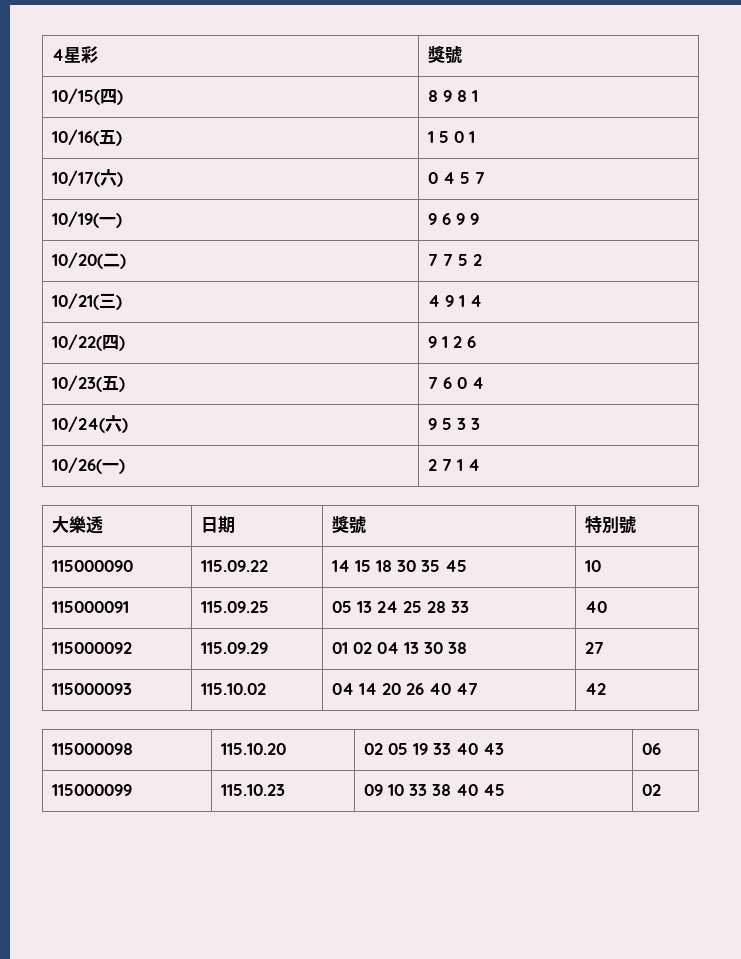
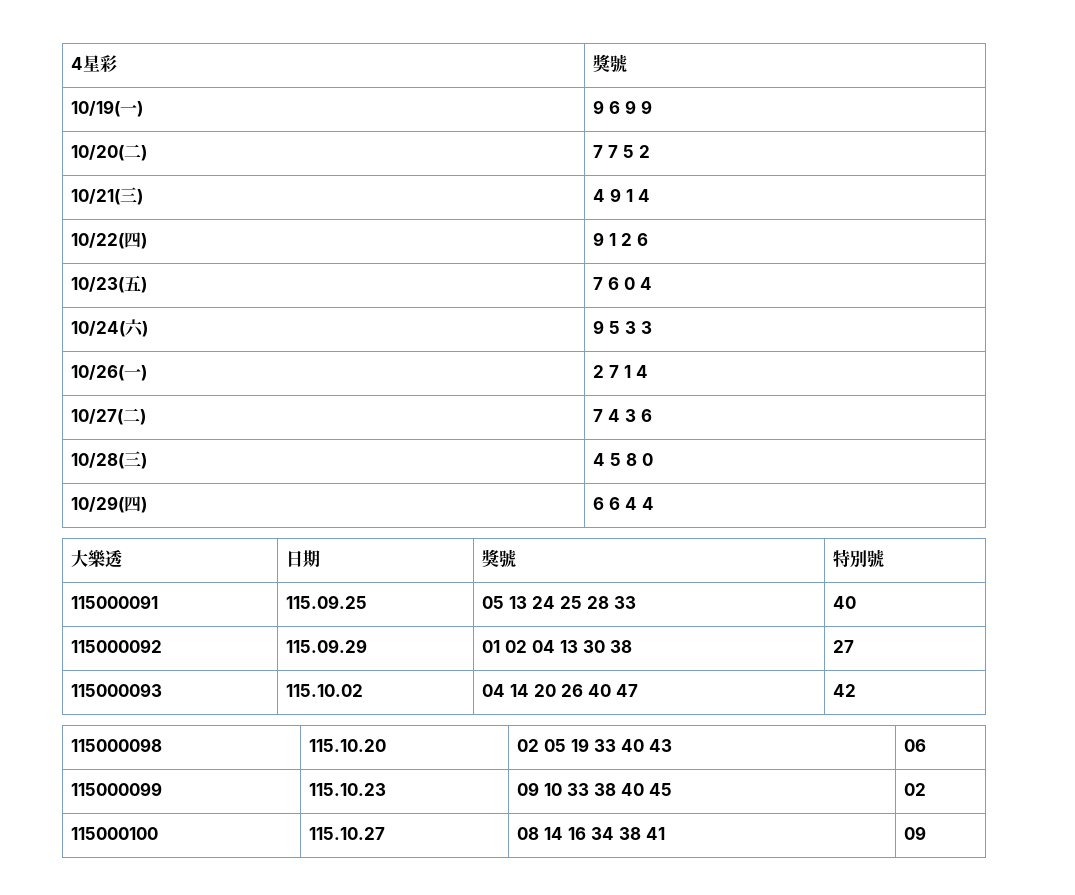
- 10/15(四) | 8 9 8 1
- 10/16(五) | 1 5 0 1
- 10/17(六) | 0 4 5 7
+ 10/27(二) | 7 4 3 6
+ 10/28(三) | 4 5 8 0
+ 10/29(四) | 6 6 4 4
- 115000090 | 115.09.22 | 14 15 18 30 35 45 | 10
+ 115000100 | 115.10.27 | 08 14 16 34 38 41 | 09

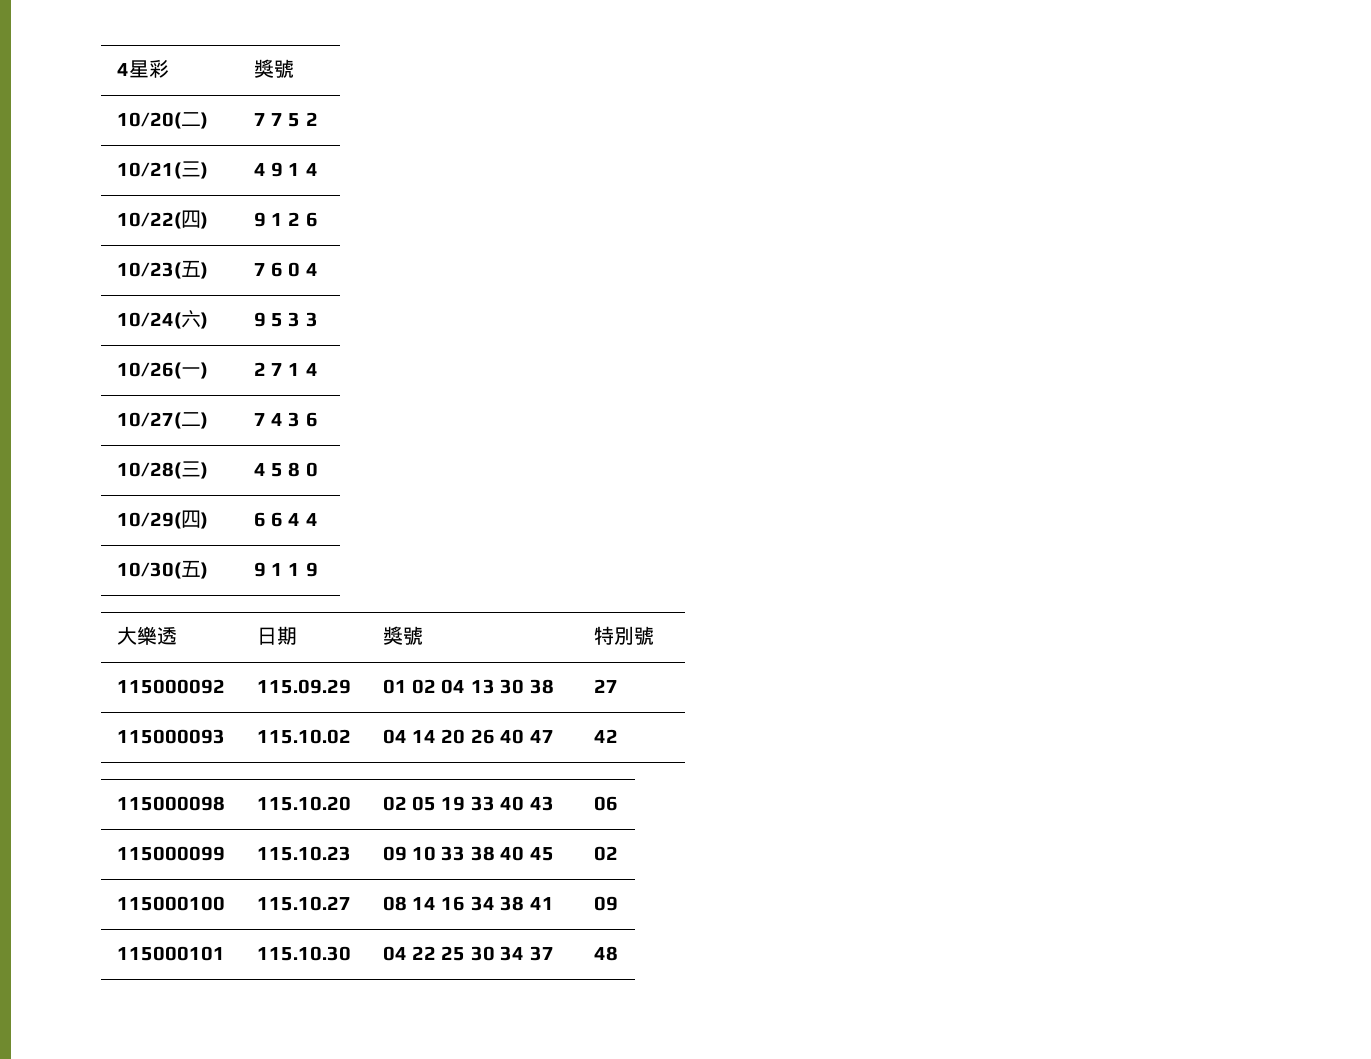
- 10/19(一) | 9 6 9 9
+ 10/30(五) | 9 1 1 9
- 115000091 | 115.09.25 | 05 13 24 25 28 33 | 40
+ 115000101 | 115.10.30 | 04 22 25 30 34 37 | 48

